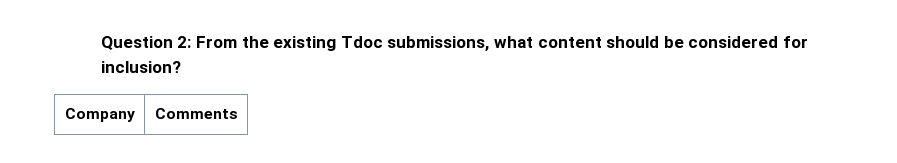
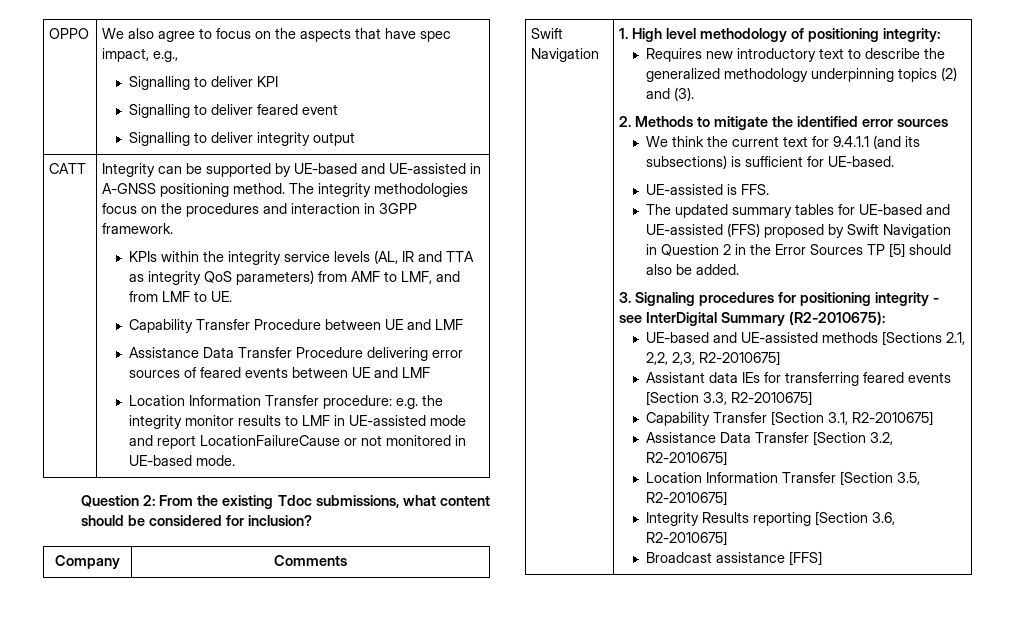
+ OPPO | We also agree to focus on the aspects that have spec impact, e.g.,
+ Signalling to deliver KPI
+ Signalling to deliver feared event
+ Signalling to deliver integrity output
+ CATT | Integrity can be supported by UE-based and UE-assisted in A-GNSS positioning method. The integrity methodologies focus on the procedures and interaction in 3GPP framework.
+ KPIs within the integrity service levels (AL, IR and TTA as integrity QoS parameters) from AMF to LMF, and from LMF to UE.
+ Capability Transfer Procedure between UE and LMF
+ Assistance Data Transfer Procedure delivering error sources of feared events between UE and LMF
+ Location Information Transfer procedure: e.g. the integrity monitor results to LMF in UE-assisted mode and report LocationFailureCause or not monitored in UE-based mode.
+ Swift Navigation | 1. High level methodology of positioning integrity:
+ Requires new introductory text to describe the generalized methodology underpinning topics (2) and (3).
+ 2. Methods to mitigate the identified error sources
+ We think the current text for 9.4.1.1 (and its subsections) is sufficient for UE-based.
+ UE-assisted is FFS.
+ The updated summary tables for UE-based and UE-assisted (FFS) proposed by Swift Navigation in Question 2 in the Error Sources TP [5] should also be added.
+ 3. Signaling procedures for positioning integrity - see InterDigital Summary (R2-2010675):
+ UE-based and UE-assisted methods [Sections 2.1, 2,2, 2,3, R2-2010675]
+ Assistant data IEs for transferring feared events [Section 3.3, R2-2010675]
+ Capability Transfer [Section 3.1, R2-2010675]
+ Assistance Data Transfer [Section 3.2, R2-2010675]
+ Location Information Transfer [Section 3.5, R2-2010675]
+ Integrity Results reporting [Section 3.6, R2-2010675]
+ Broadcast assistance [FFS]

